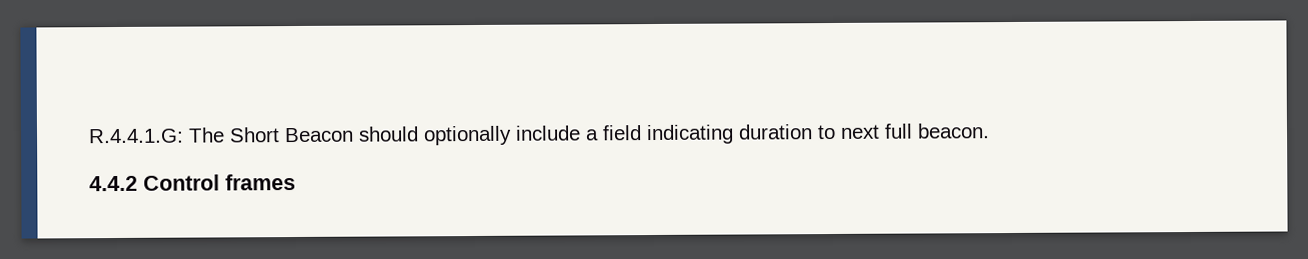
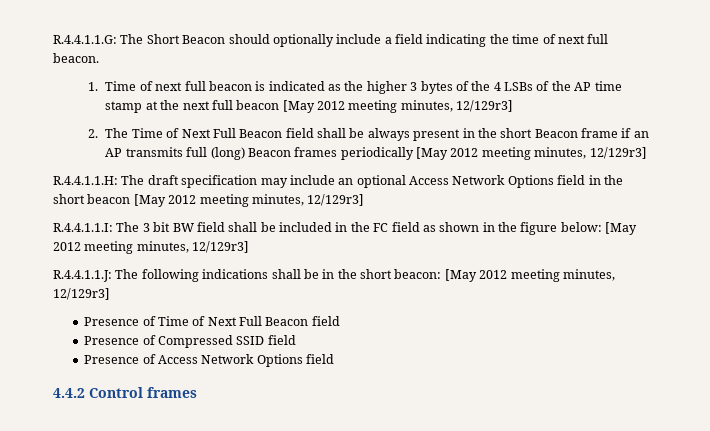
- R.4.4.1.G: The Short Beacon should optionally include a field indicating duration to next full beacon.
+ R.4.4.1.1.G: The Short Beacon should optionally include a field indicating the time of next full beacon.
+ 1. Time of next full beacon is indicated as the higher 3 bytes of the 4 LSBs of the AP time stamp at the next full beacon [May 2012 meeting minutes, 12/129r3]
+ 2. The Time of Next Full Beacon field shall be always present in the short Beacon frame if an AP transmits full (long) Beacon frames periodically [May 2012 meeting minutes, 12/129r3]
+ R.4.4.1.1.H: The draft specification may include an optional Access Network Options field in the short beacon [May 2012 meeting minutes, 12/129r3]
+ R.4.4.1.1.I: The 3 bit BW field shall be included in the FC field as shown in the figure below: [May 2012 meeting minutes, 12/129r3]
+ R.4.4.1.1.J: The following indications shall be in the short beacon: [May 2012 meeting minutes, 12/129r3]
+ Presence of Time of Next Full Beacon field
+ Presence of Compressed SSID field
+ Presence of Access Network Options field

